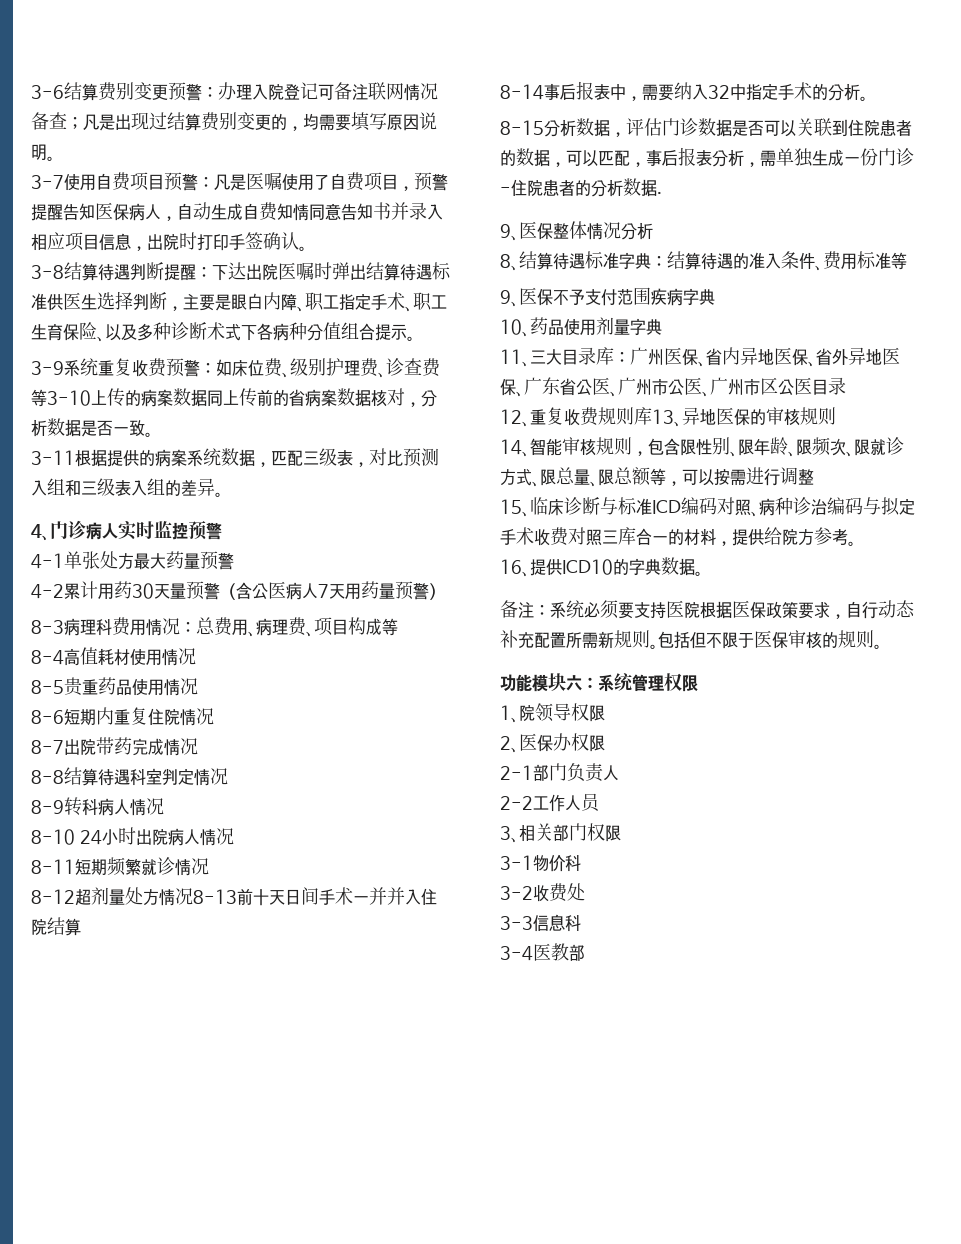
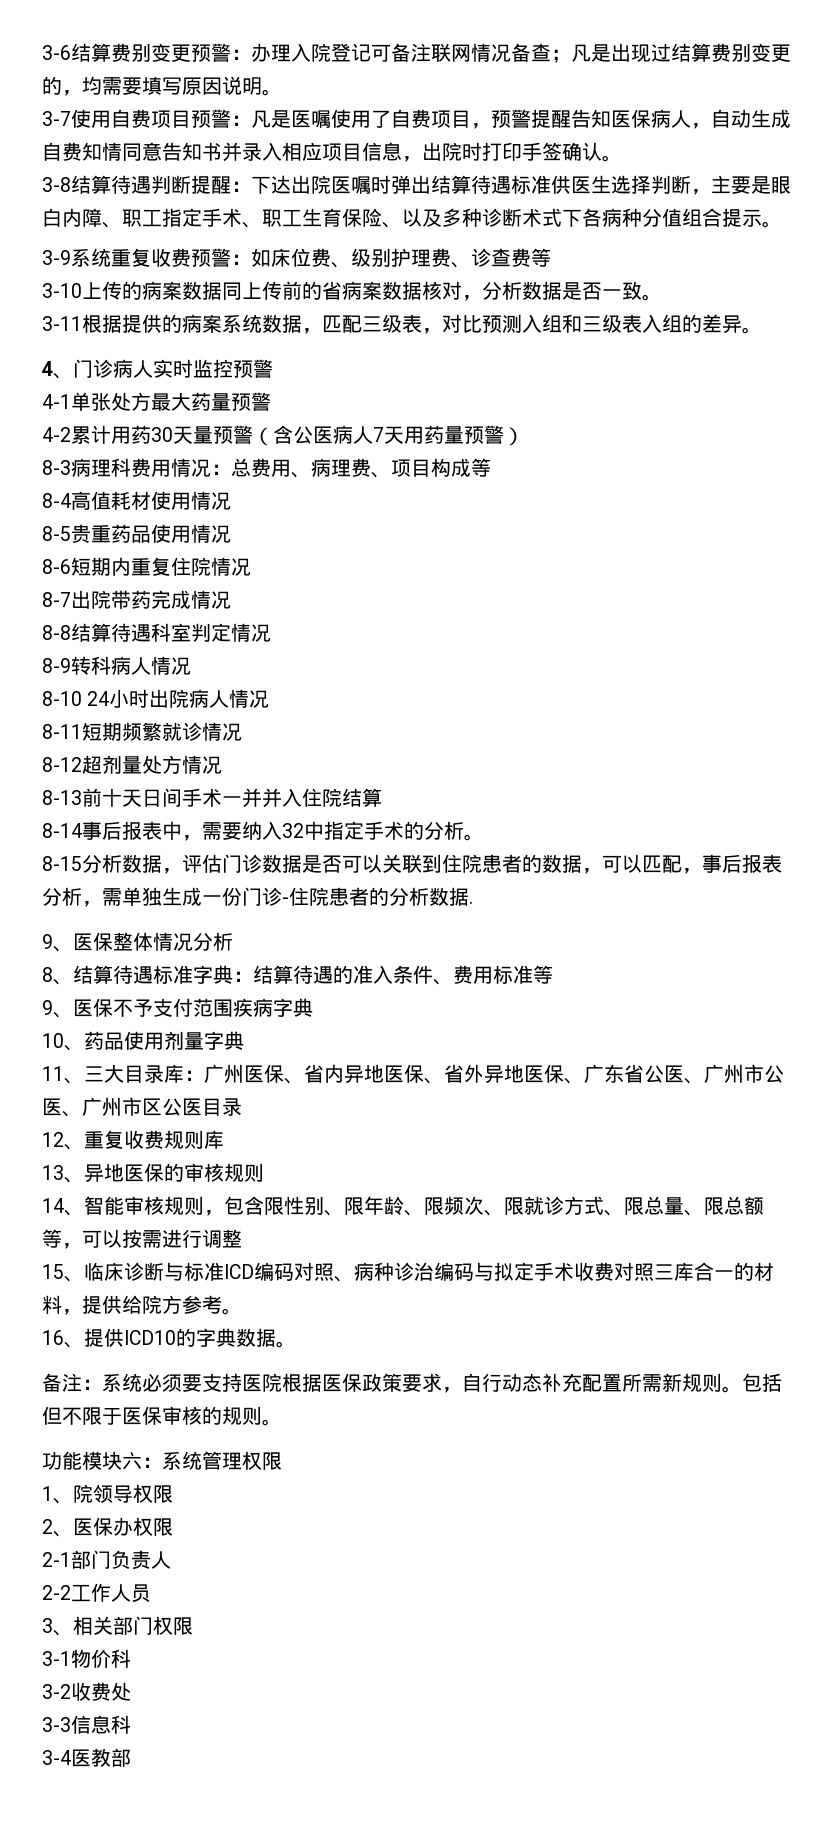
- 3-9系统重复收费预警：如床位费、级别护理费、诊查费等3-10上传的病案数据同上传前的省病案数据核对，分析数据是否一致。
+ 3-9系统重复收费预警：如床位费、级别护理费、诊查费等
+ 3-10上传的病案数据同上传前的省病案数据核对，分析数据是否一致。
- 8-12超剂量处方情况8-13前十天日间手术一并并入住院结算
+ 8-12超剂量处方情况
+ 8-13前十天日间手术一并并入住院结算
- 12、重复收费规则库13、异地医保的审核规则
+ 12、重复收费规则库
+ 13、异地医保的审核规则

